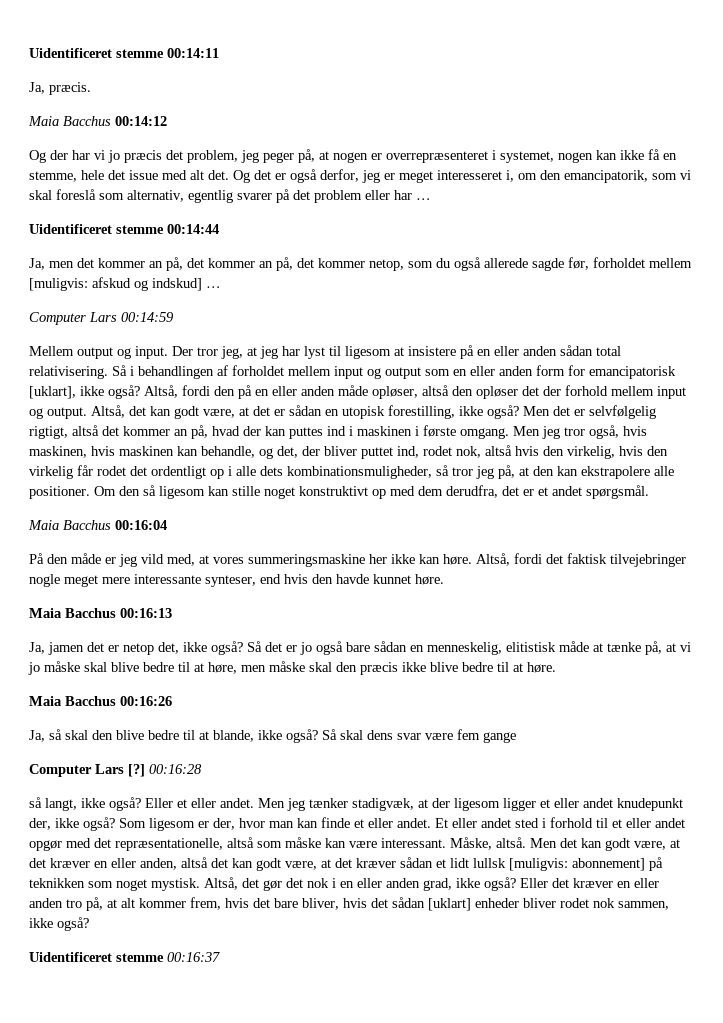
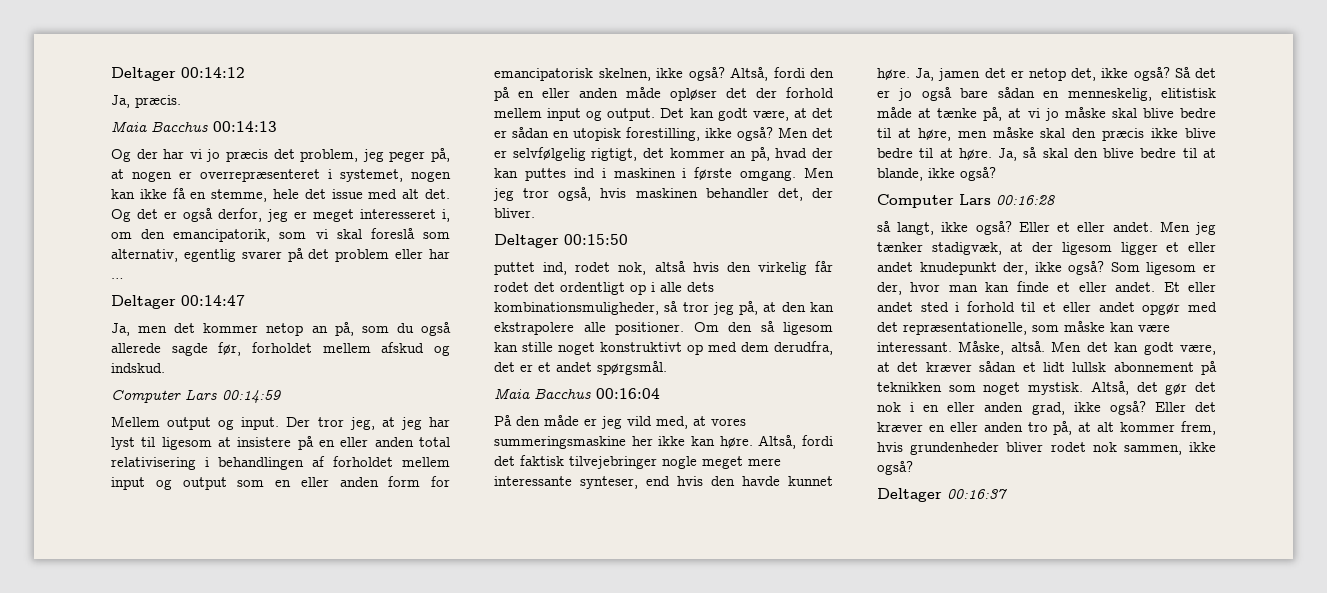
- Uidentificeret stemme 00:14:11
+ Deltager 00:14:12
- Maia Bacchus 00:14:12
+ Maia Bacchus 00:14:13
- Uidentificeret stemme 00:14:44
+ Deltager 00:14:47
- Ja, men det kommer an på, det kommer an på, det kommer netop, som du også allerede sagde før, forholdet mellem [muligvis: afskud og indskud] …
+ Ja, men det kommer netop an på, som du også allerede sagde før, forholdet mellem afskud og indskud.
- Der tror jeg, at jeg har lyst til ligesom at insistere på en eller anden sådan total relativisering. Så i behandlingen af forholdet mellem input og output som en eller anden form for emancipatorisk [uklart], ikke også?
+ Der tror jeg, at jeg har lyst til ligesom at insistere på en eller anden total relativisering i behandlingen af forholdet mellem input og output som en eller anden form for emancipatorisk skelnen, ikke også?
- Altså, fordi den på en eller anden måde opløser, altså den opløser det der forhold mellem input og output.
+ Altså, fordi den på en eller anden måde opløser det der forhold mellem input og output.
- Altså, det kan godt være, at det er sådan en utopisk forestilling, ikke også?
+ Det kan godt være, at det er sådan en utopisk forestilling, ikke også?
- Men det er selvfølgelig rigtigt, altså det kommer an på, hvad der kan puttes ind i maskinen i første omgang.
+ Men det er selvfølgelig rigtigt, det kommer an på, hvad der kan puttes ind i maskinen i første omgang.
- Men jeg tror også, hvis maskinen, hvis maskinen kan behandle, og det, der bliver puttet ind, rodet nok, altså hvis den virkelig, hvis den virkelig får rodet det ordentligt op i alle dets kombinationsmuligheder, så tror jeg på, at den kan ekstrapolere alle positioner.
+ Men jeg tror også, hvis maskinen behandler det, der bliver.
+ Deltager 00:15:50
+ puttet ind, rodet nok, altså hvis den virkelig får rodet det ordentligt op i alle dets kombinationsmuligheder, så tror jeg på, at den kan ekstrapolere alle positioner.
- Altså, fordi det faktisk tilvejebringer nogle meget mere interessante synteser, end hvis den havde kunnet høre.
- Maia Bacchus 00:16:13
- Ja, jamen det er netop det, ikke også?
+ Altså, fordi det faktisk tilvejebringer nogle meget mere interessante synteser, end hvis den havde kunnet høre. Ja, jamen det er netop det, ikke også?
- Så det er jo også bare sådan en menneskelig, elitistisk måde at tænke på, at vi jo måske skal blive bedre til at høre, men måske skal den præcis ikke blive bedre til at høre.
- Maia Bacchus 00:16:26
- Ja, så skal den blive bedre til at blande, ikke også? Så skal dens svar være fem gange
- Computer Lars [?] 00:16:28
+ Så det er jo også bare sådan en menneskelig, elitistisk måde at tænke på, at vi jo måske skal blive bedre til at høre, men måske skal den præcis ikke blive bedre til at høre. Ja, så skal den blive bedre til at blande, ikke også?
+ Computer Lars 00:16:28
- Et eller andet sted i forhold til et eller andet opgør med det repræsentationelle, altså som måske kan være interessant.
+ Et eller andet sted i forhold til et eller andet opgør med det repræsentationelle, som måske kan være interessant.
- Men det kan godt være, at det kræver en eller anden, altså det kan godt være, at det kræver sådan et lidt lullsk [muligvis: abonnement] på teknikken som noget mystisk.
+ Men det kan godt være, at det kræver sådan et lidt lullsk abonnement på teknikken som noget mystisk.
- Eller det kræver en eller anden tro på, at alt kommer frem, hvis det bare bliver, hvis det sådan [uklart] enheder bliver rodet nok sammen, ikke også?
+ Eller det kræver en eller anden tro på, at alt kommer frem, hvis grundenheder bliver rodet nok sammen, ikke også?
- Uidentificeret stemme 00:16:37
+ Deltager 00:16:37

